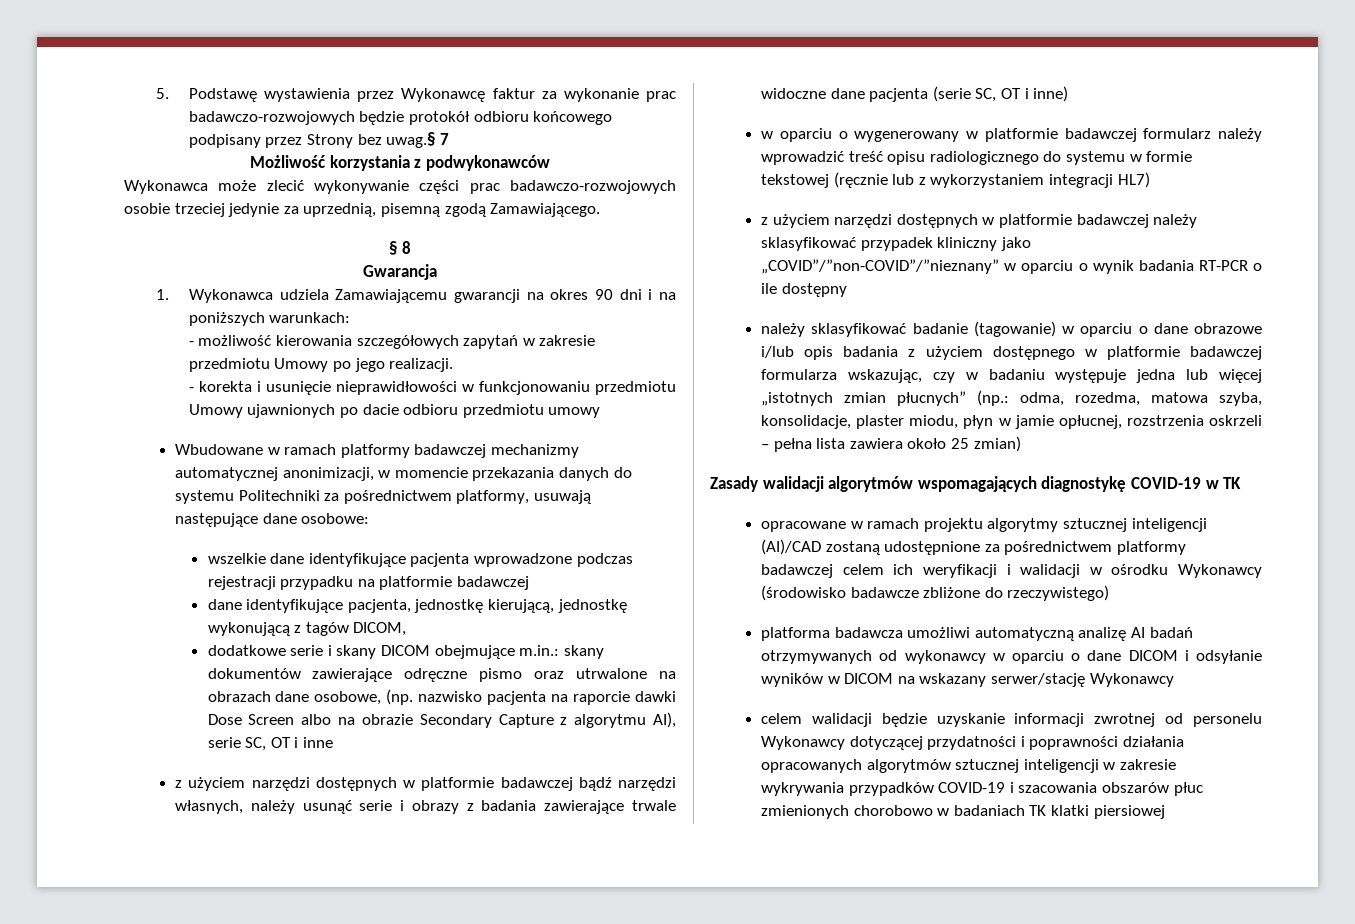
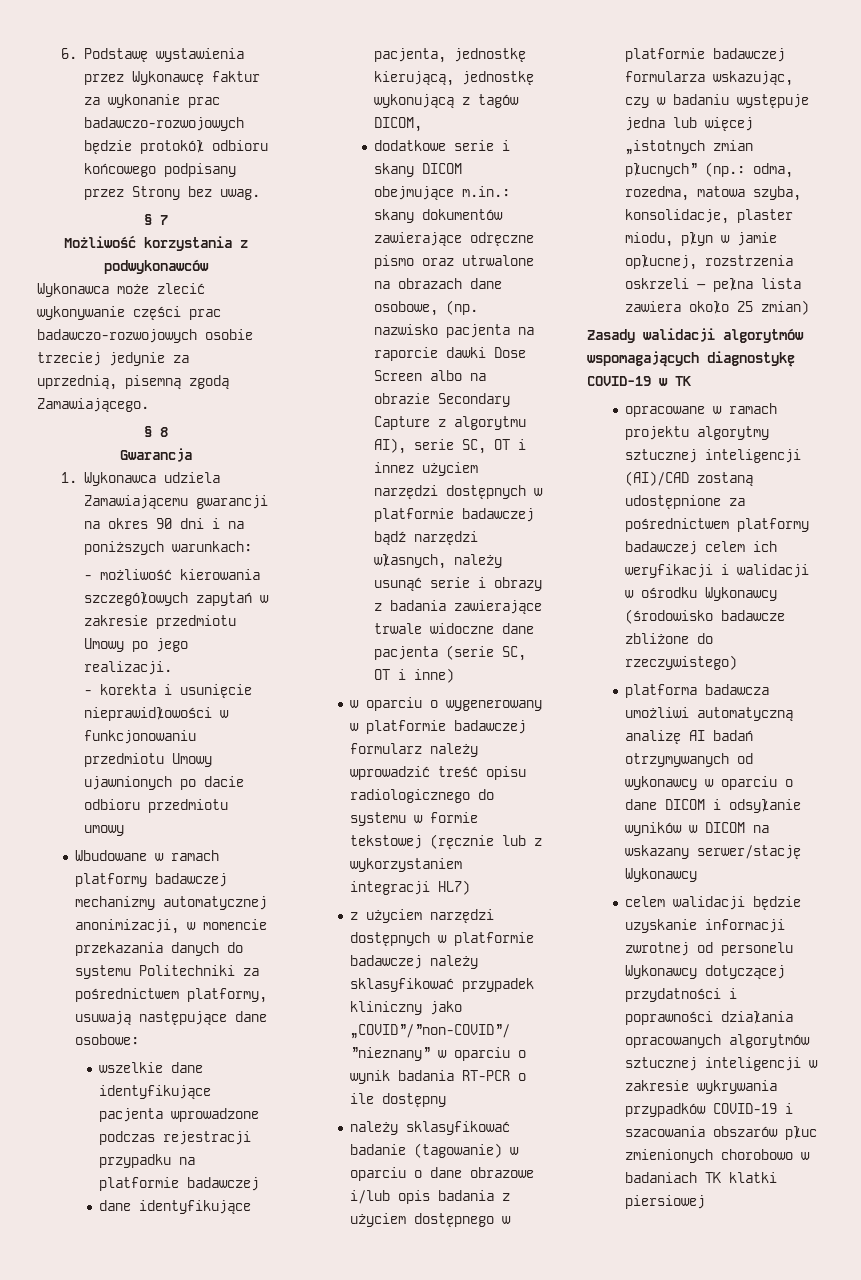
- 5. Podstawę wystawienia przez Wykonawcę faktur za wykonanie prac badawczo-rozwojowych będzie protokół odbioru końcowego podpisany przez Strony bez uwag.§ 7
+ 6. Podstawę wystawienia przez Wykonawcę faktur za wykonanie prac badawczo-rozwojowych będzie protokół odbioru końcowego podpisany przez Strony bez uwag.
+ § 7
- skany dokumentów zawierające odręczne pismo oraz utrwalone na obrazach dane osobowe, (np. nazwisko pacjenta na raporcie dawki Dose Screen albo na obrazie Secondary Capture z algorytmu AI), serie SC, OT i inne
- z użyciem narzędzi dostępnych w platformie badawczej bądź narzędzi własnych, należy usunąć serie i obrazy z badania zawierające trwale widoczne dane pacjenta (serie SC, OT i inne)
+ skany dokumentów zawierające odręczne pismo oraz utrwalone na obrazach dane osobowe, (np. nazwisko pacjenta na raporcie dawki Dose Screen albo na obrazie Secondary Capture z algorytmu AI), serie SC, OT i innez użyciem narzędzi dostępnych w platformie badawczej bądź narzędzi własnych, należy usunąć serie i obrazy z badania zawierające trwale widoczne dane pacjenta (serie SC, OT i inne)

